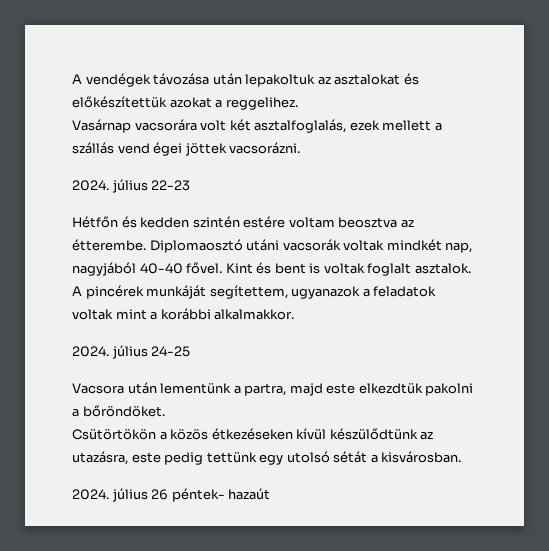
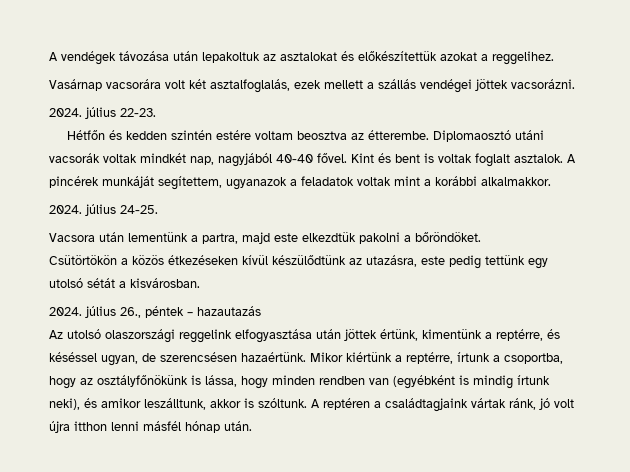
- Vasárnap vacsorára volt két asztalfoglalás, ezek mellett a szállás vend égei jöttek vacsorázni.
+ Vasárnap vacsorára volt két asztalfoglalás, ezek mellett a szállás vendégei jöttek vacsorázni.
- 2024. július 22-23
+ 2024. július 22-23.
- 2024. július 24-25
+ 2024. július 24-25.
- 2024. július 26 péntek- hazaút
+ 2024. július 26., péntek – hazautazás
+ Az utolsó olaszországi reggelink elfogyasztása után jöttek értünk, kimentünk a reptérre, és késéssel ugyan, de szerencsésen hazaértünk. Mikor kiértünk a reptérre, írtunk a csoportba, hogy az osztályfőnökünk is lássa, hogy minden rendben van (egyébként is mindig írtunk neki), és amikor leszálltunk, akkor is szóltunk. A reptéren a családtagjaink vártak ránk, jó volt újra itthon lenni másfél hónap után.

